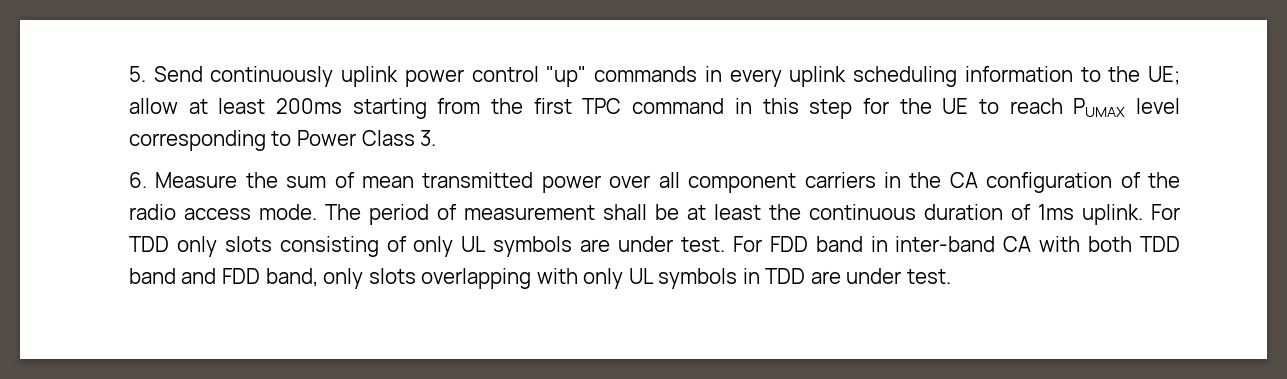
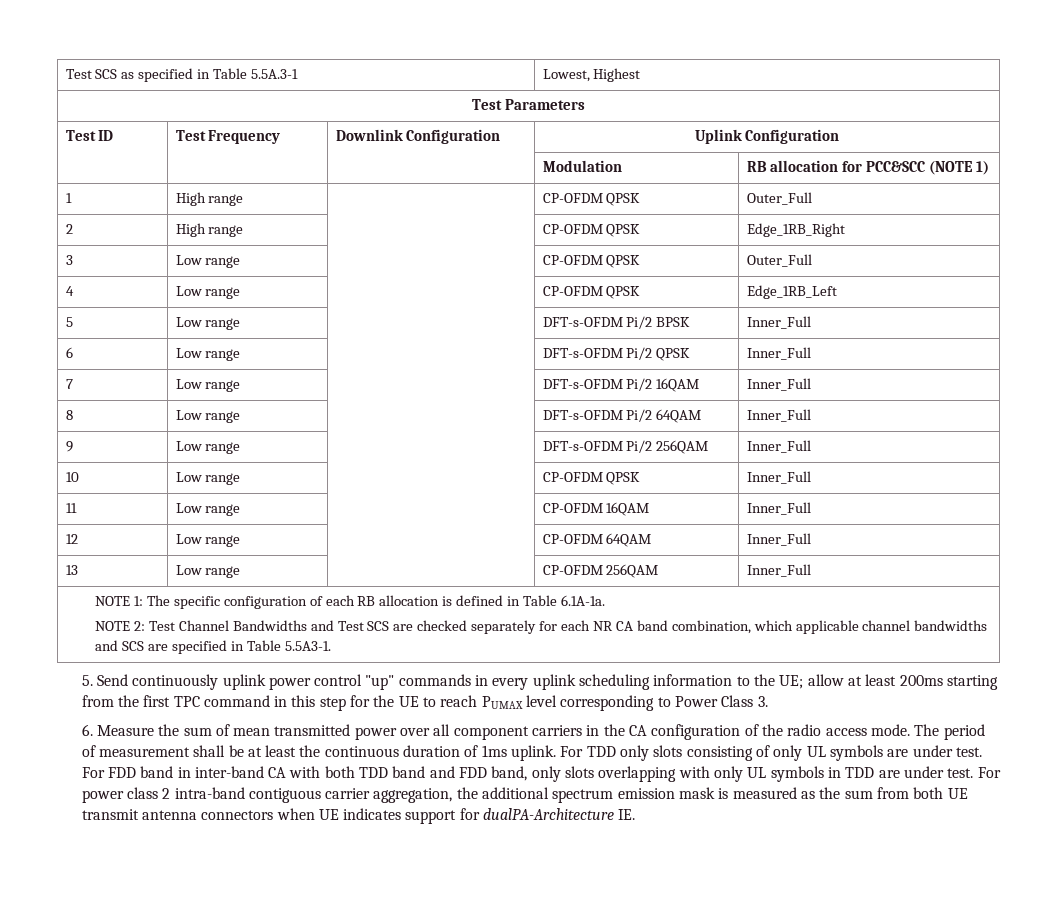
+ Test SCS as specified in Table 5.5A.3-1 | Lowest, Highest
+ Test Parameters
+ Test ID | Test Frequency | Downlink Configuration | Uplink Configuration
+ | | | Modulation | RB allocation for PCC&SCC (NOTE 1)
+ 1 | High range | | CP-OFDM QPSK | Outer_Full
+ 2 | High range | | CP-OFDM QPSK | Edge_1RB_Right
+ 3 | Low range | | CP-OFDM QPSK | Outer_Full
+ 4 | Low range | | CP-OFDM QPSK | Edge_1RB_Left
+ 5 | Low range | | DFT-s-OFDM Pi/2 BPSK | Inner_Full
+ 6 | Low range | | DFT-s-OFDM Pi/2 QPSK | Inner_Full
+ 7 | Low range | | DFT-s-OFDM Pi/2 16QAM | Inner_Full
+ 8 | Low range | | DFT-s-OFDM Pi/2 64QAM | Inner_Full
+ 9 | Low range | | DFT-s-OFDM Pi/2 256QAM | Inner_Full
+ 10 | Low range | | CP-OFDM QPSK | Inner_Full
+ 11 | Low range | | CP-OFDM 16QAM | Inner_Full
+ 12 | Low range | | CP-OFDM 64QAM | Inner_Full
+ 13 | Low range | | CP-OFDM 256QAM | Inner_Full
+ NOTE 1: The specific configuration of each RB allocation is defined in Table 6.1A-1a.
+ NOTE 2: Test Channel Bandwidths and Test SCS are checked separately for each NR CA band combination, which applicable channel bandwidths and SCS are specified in Table 5.5A3-1.
+ For power class 2 intra-band contiguous carrier aggregation, the additional spectrum emission mask is measured as the sum from both UE transmit antenna connectors when UE indicates support for dualPA-Architecture IE.

